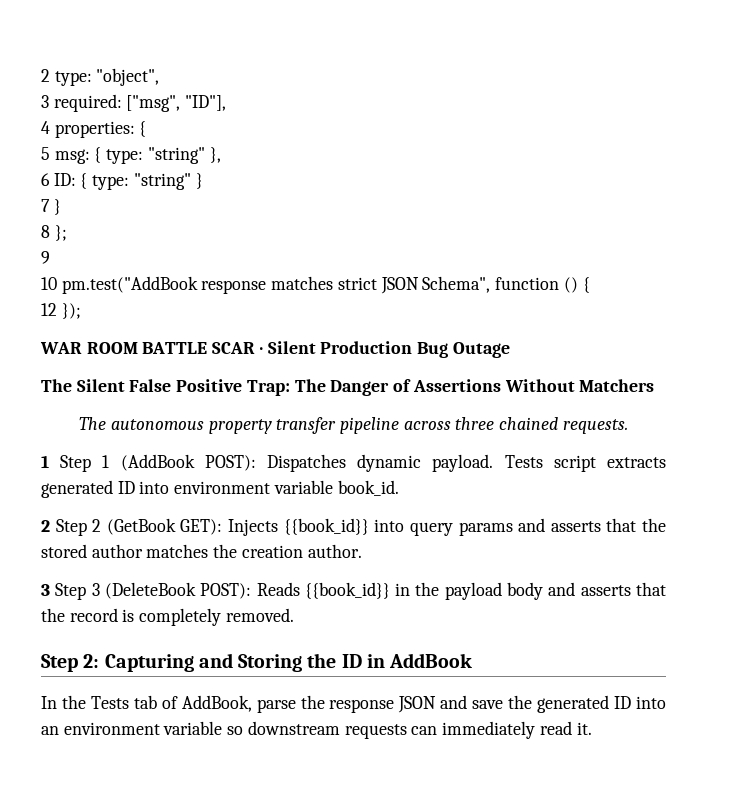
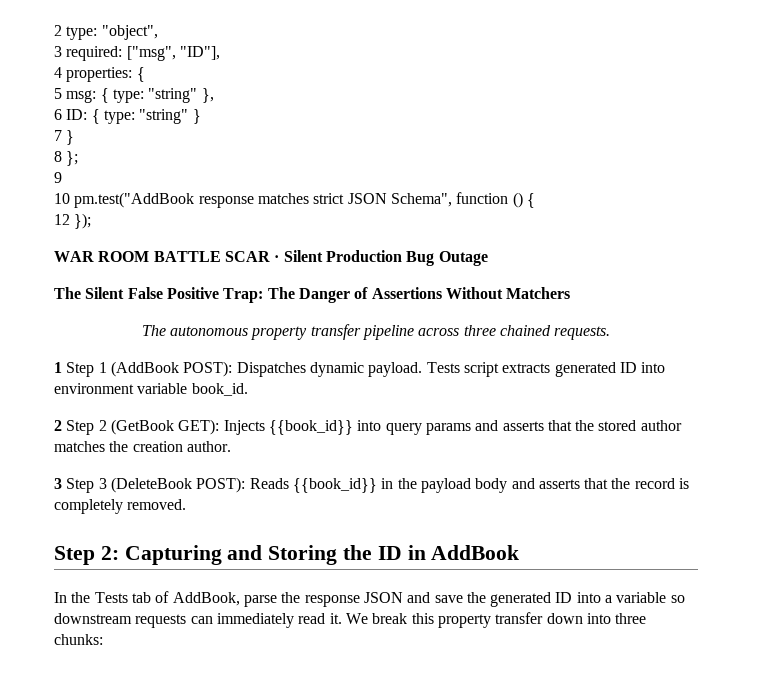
- In the Tests tab of AddBook, parse the response JSON and save the generated ID into an environment variable so downstream requests can immediately read it.
+ In the Tests tab of AddBook, parse the response JSON and save the generated ID into a variable so downstream requests can immediately read it.
+ We break this property transfer down into three chunks:

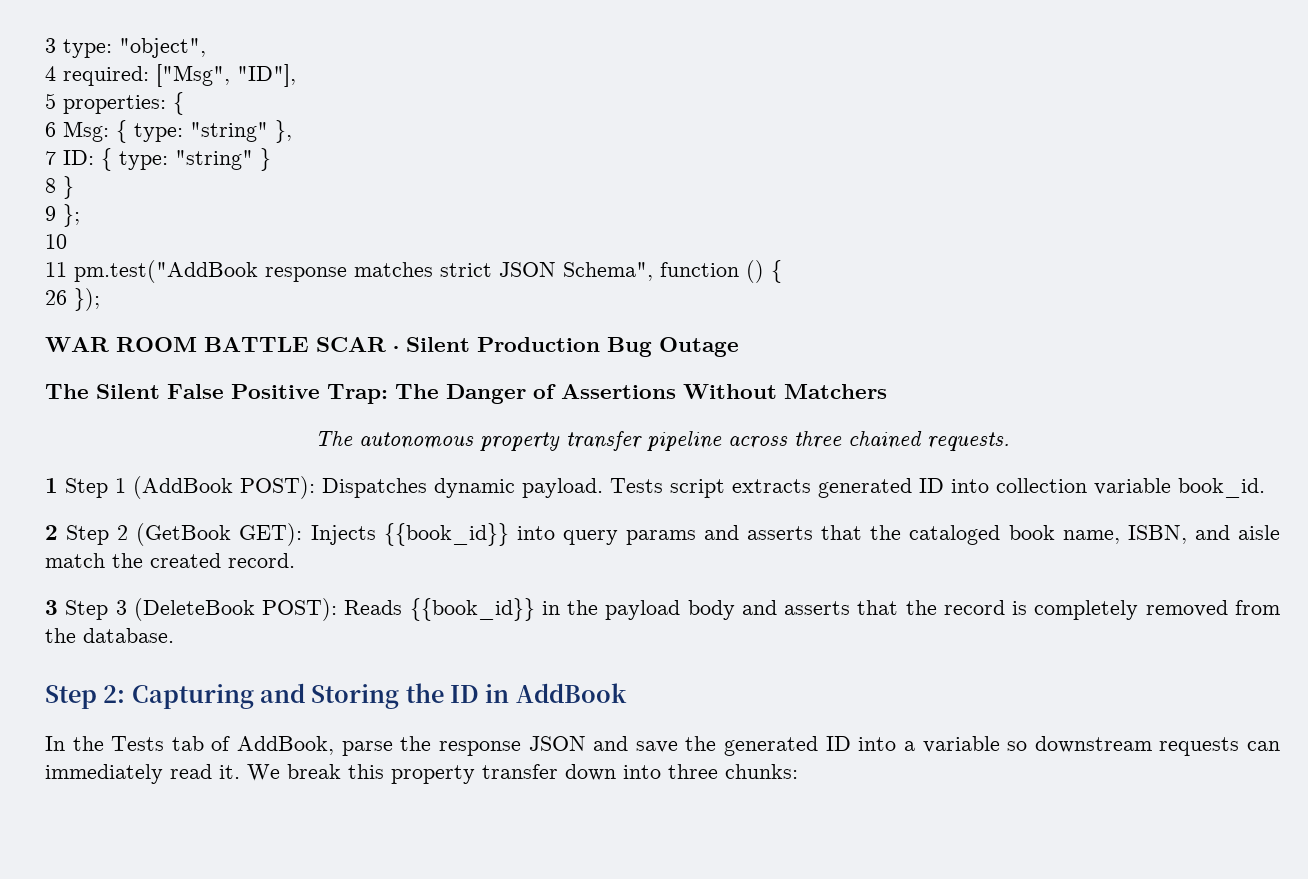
- 2 type: "object",
+ 3 type: "object",
- 3 required: ["msg", "ID"],
+ 4 required: ["Msg", "ID"],
- 4 properties: {
+ 5 properties: {
- 5 msg: { type: "string" },
+ 6 Msg: { type: "string" },
- 6 ID: { type: "string" }
+ 7 ID: { type: "string" }
- 7 }
- 8 };
+ 8 }
+ 9 };
- 9
- 10 pm.test("AddBook response matches strict JSON Schema", function () {
+ 10
+ 11 pm.test("AddBook response matches strict JSON Schema", function () {
- 12 });
+ 26 });
- Tests script extracts generated ID into environment variable book_id.
+ Tests script extracts generated ID into collection variable book_id.
- 2 Step 2 (GetBook GET): Injects {{book_id}} into query params and asserts that the stored author matches the creation author.
+ 2 Step 2 (GetBook GET): Injects {{book_id}} into query params and asserts that the cataloged book name, ISBN, and aisle match the created record.
- 3 Step 3 (DeleteBook POST): Reads {{book_id}} in the payload body and asserts that the record is completely removed.
+ 3 Step 3 (DeleteBook POST): Reads {{book_id}} in the payload body and asserts that the record is completely removed from the database.

